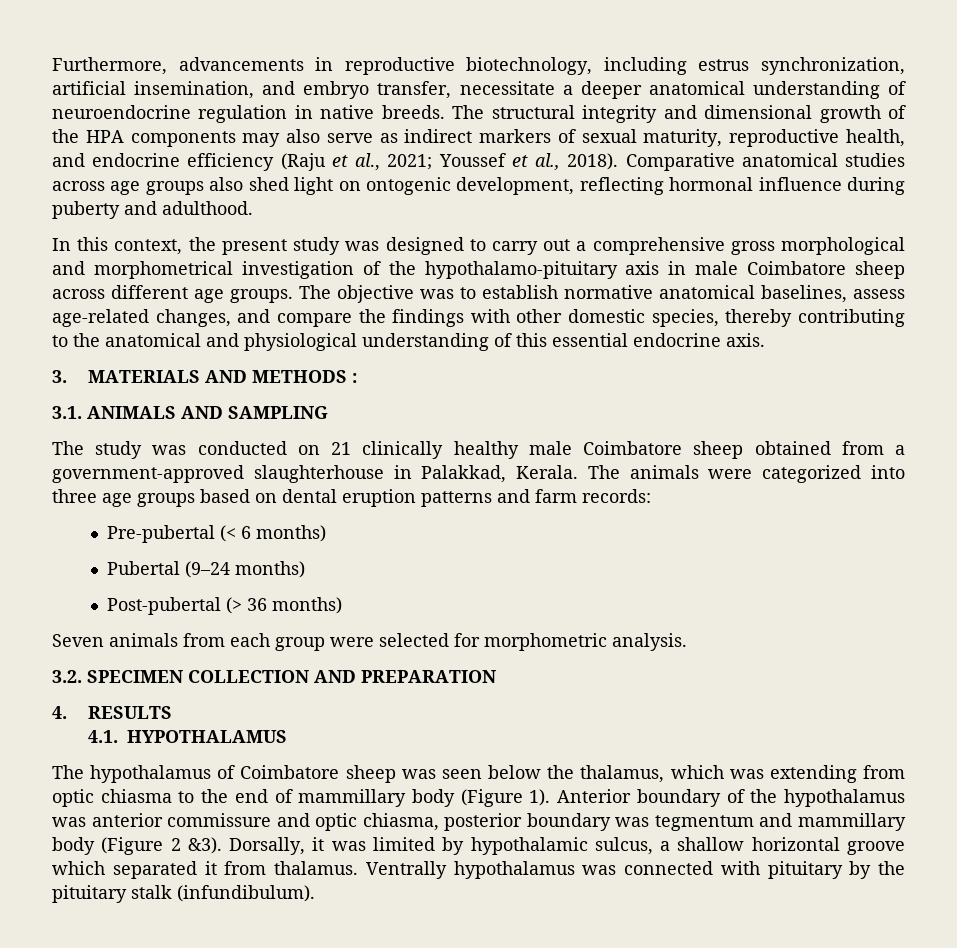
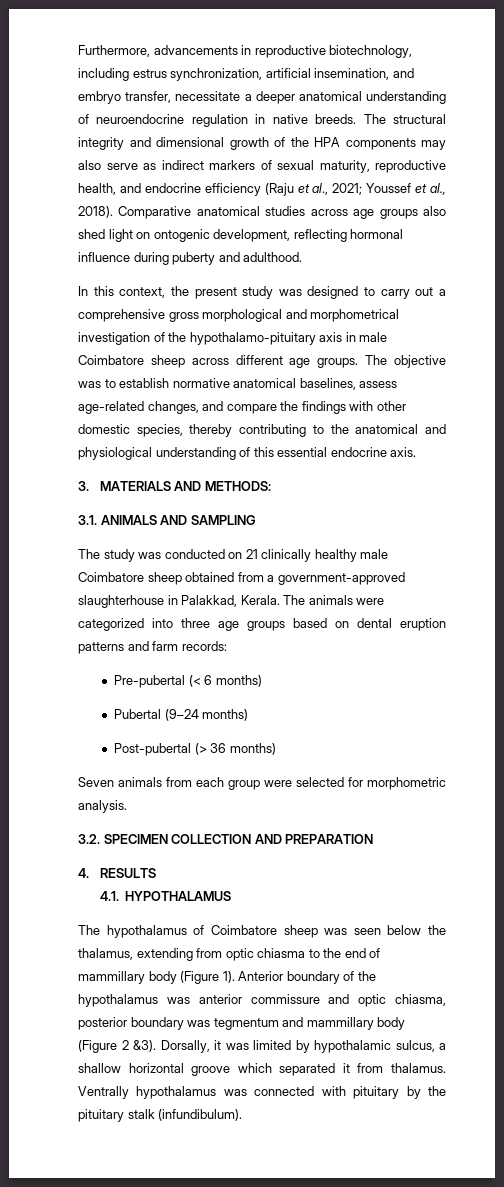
- 3. MATERIALS AND METHODS :
+ 3. MATERIALS AND METHODS:
- The hypothalamus of Coimbatore sheep was seen below the thalamus, which was extending from optic chiasma to the end of mammillary body (Figure 1).
+ The hypothalamus of Coimbatore sheep was seen below the thalamus, extending from optic chiasma to the end of mammillary body (Figure 1).

